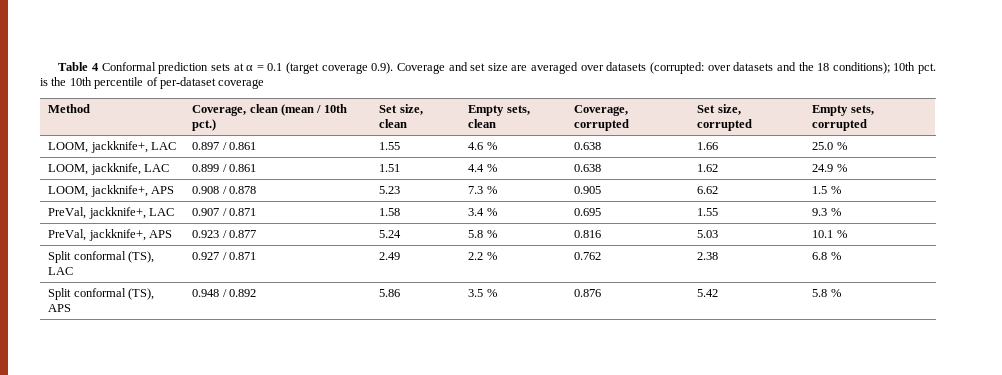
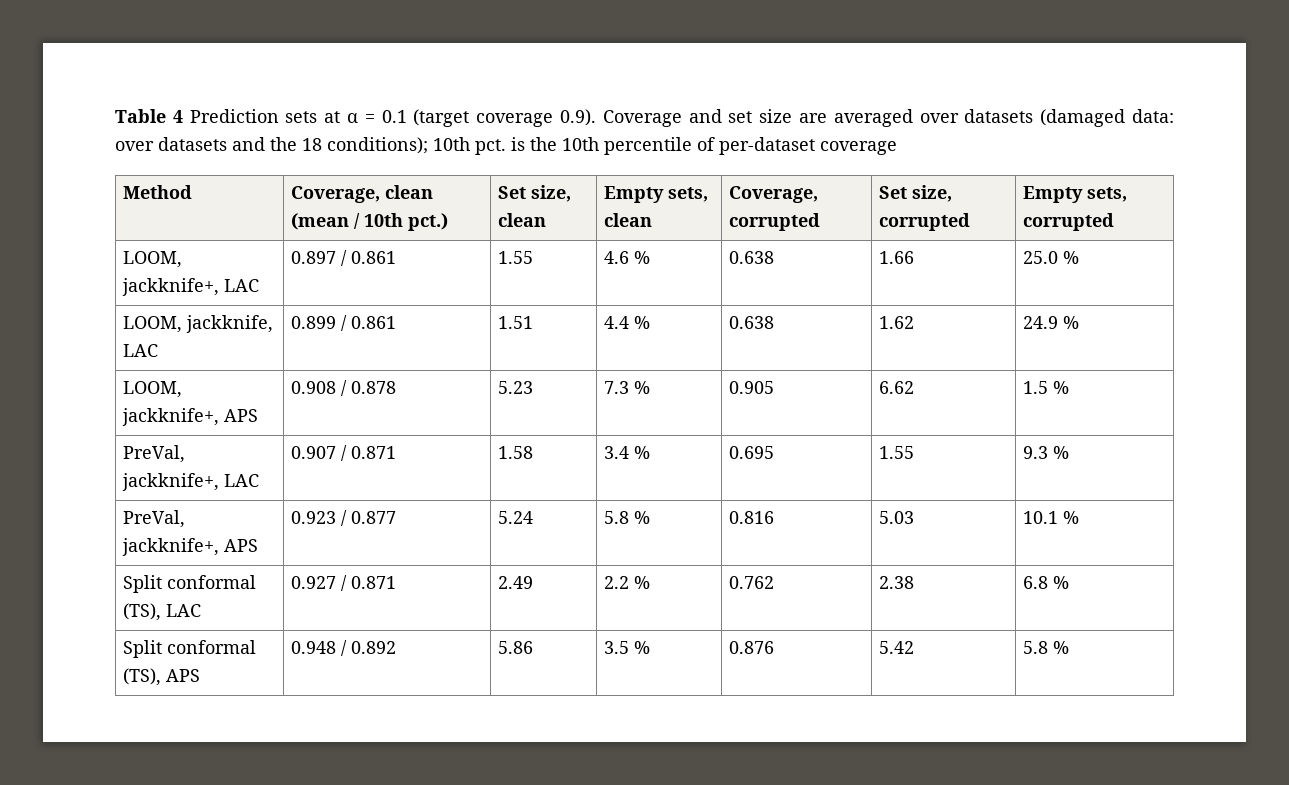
- Table 4 Conformal prediction sets at α = 0.1 (target coverage 0.9). Coverage and set size are averaged over datasets (corrupted: over datasets and the 18 conditions); 10th pct. is the 10th percentile of per-dataset coverage
+ Table 4 Prediction sets at α = 0.1 (target coverage 0.9). Coverage and set size are averaged over datasets (damaged data: over datasets and the 18 conditions); 10th pct. is the 10th percentile of per-dataset coverage

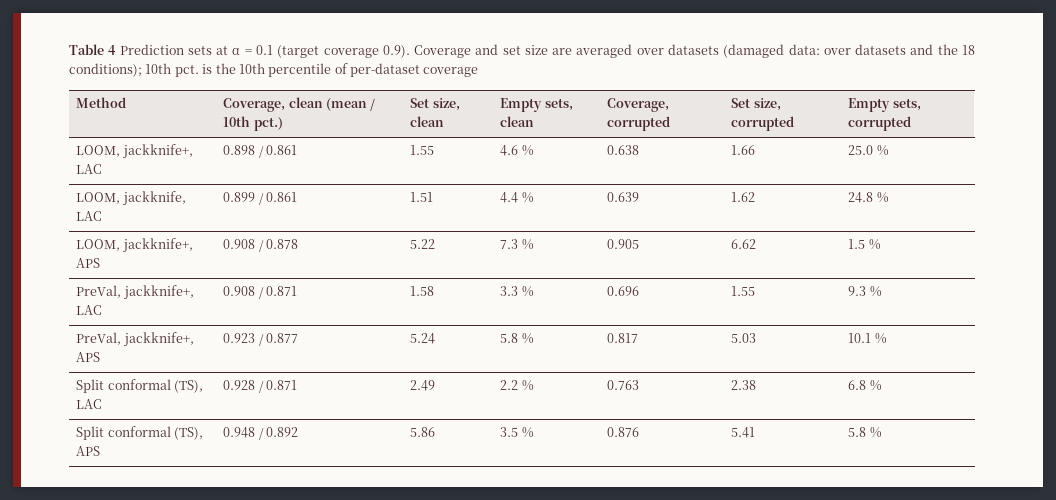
- LOOM, jackknife+, LAC | 0.897 / 0.861 | 1.55 | 4.6 % | 0.638 | 1.66 | 25.0 %
+ LOOM, jackknife+, LAC | 0.898 / 0.861 | 1.55 | 4.6 % | 0.638 | 1.66 | 25.0 %
- LOOM, jackknife, LAC | 0.899 / 0.861 | 1.51 | 4.4 % | 0.638 | 1.62 | 24.9 %
+ LOOM, jackknife, LAC | 0.899 / 0.861 | 1.51 | 4.4 % | 0.639 | 1.62 | 24.8 %
- LOOM, jackknife+, APS | 0.908 / 0.878 | 5.23 | 7.3 % | 0.905 | 6.62 | 1.5 %
+ LOOM, jackknife+, APS | 0.908 / 0.878 | 5.22 | 7.3 % | 0.905 | 6.62 | 1.5 %
- PreVal, jackknife+, LAC | 0.907 / 0.871 | 1.58 | 3.4 % | 0.695 | 1.55 | 9.3 %
+ PreVal, jackknife+, LAC | 0.908 / 0.871 | 1.58 | 3.3 % | 0.696 | 1.55 | 9.3 %
- PreVal, jackknife+, APS | 0.923 / 0.877 | 5.24 | 5.8 % | 0.816 | 5.03 | 10.1 %
+ PreVal, jackknife+, APS | 0.923 / 0.877 | 5.24 | 5.8 % | 0.817 | 5.03 | 10.1 %
- Split conformal (TS), LAC | 0.927 / 0.871 | 2.49 | 2.2 % | 0.762 | 2.38 | 6.8 %
+ Split conformal (TS), LAC | 0.928 / 0.871 | 2.49 | 2.2 % | 0.763 | 2.38 | 6.8 %
- Split conformal (TS), APS | 0.948 / 0.892 | 5.86 | 3.5 % | 0.876 | 5.42 | 5.8 %
+ Split conformal (TS), APS | 0.948 / 0.892 | 5.86 | 3.5 % | 0.876 | 5.41 | 5.8 %

